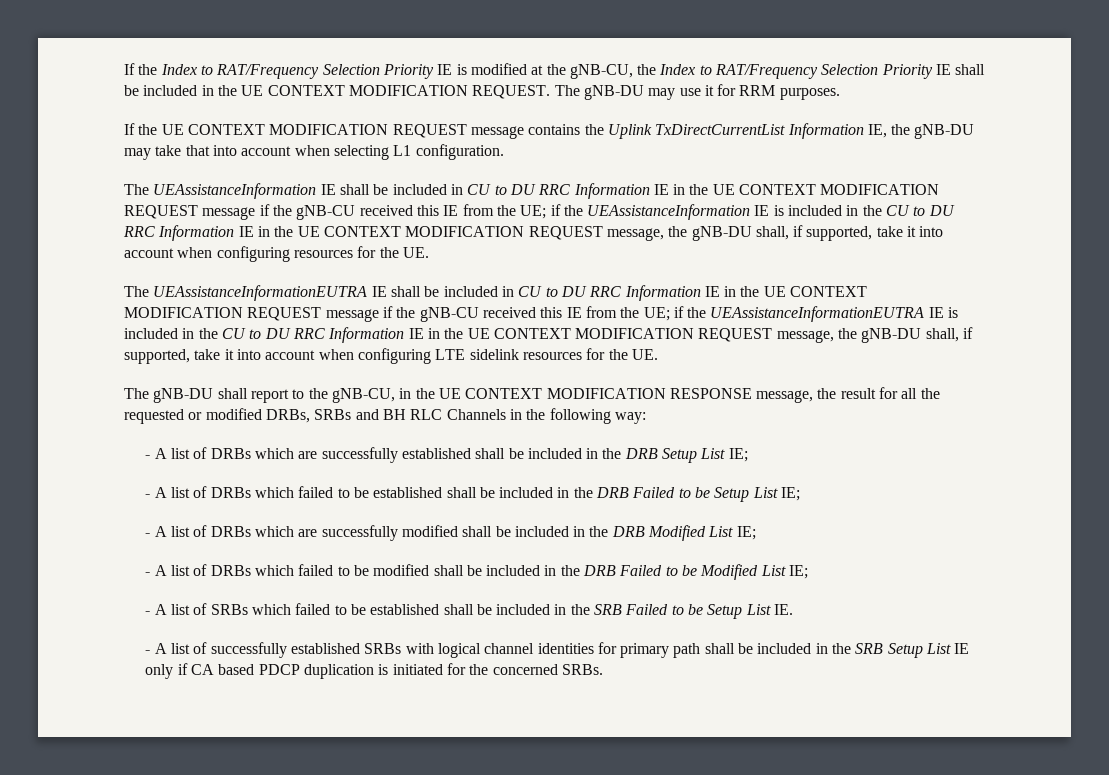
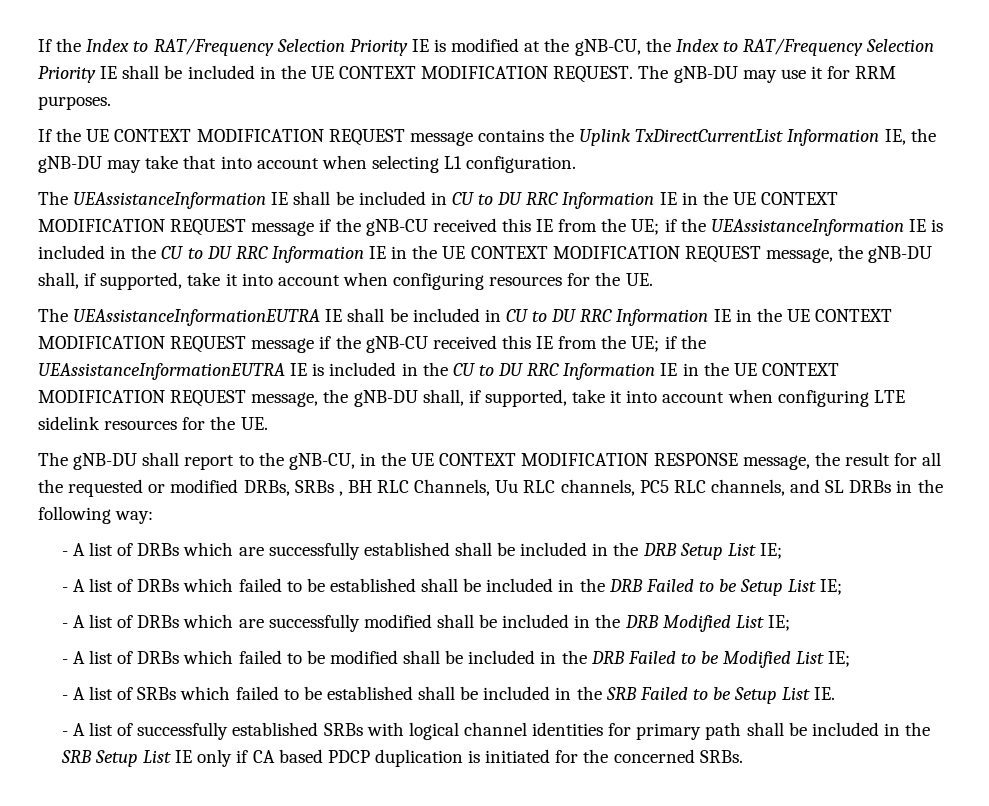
- The gNB-DU shall report to the gNB-CU, in the UE CONTEXT MODIFICATION RESPONSE message, the result for all the requested or modified DRBs, SRBs and BH RLC Channels in the following way:
+ The gNB-DU shall report to the gNB-CU, in the UE CONTEXT MODIFICATION RESPONSE message, the result for all the requested or modified DRBs, SRBs , BH RLC Channels, Uu RLC channels, PC5 RLC channels, and SL DRBs in the following way:

